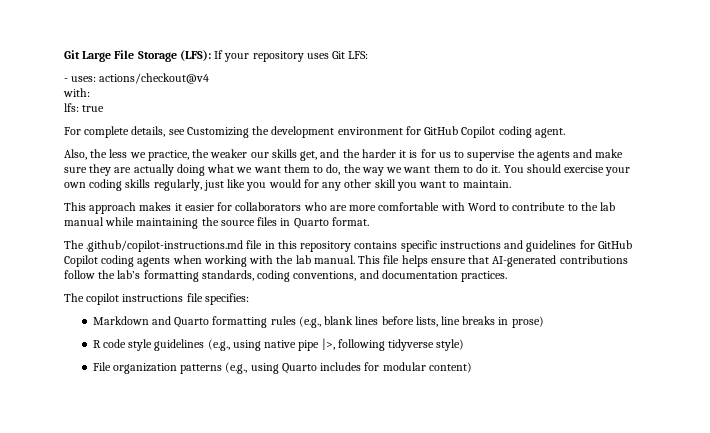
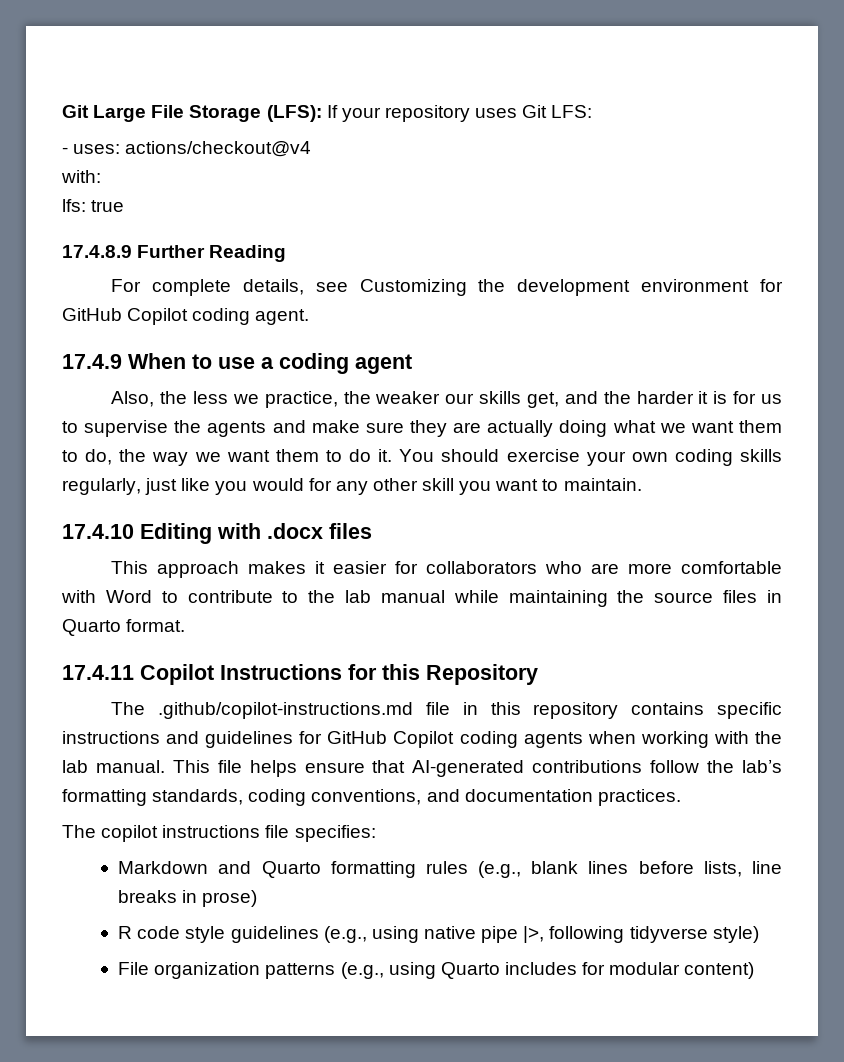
+ 17.4.8.9 Further Reading
+ 17.4.9 When to use a coding agent
+ 17.4.10 Editing with .docx files
+ 17.4.11 Copilot Instructions for this Repository

